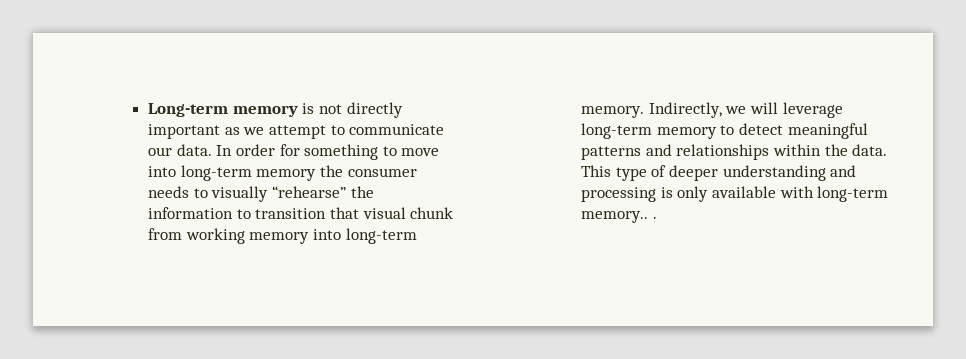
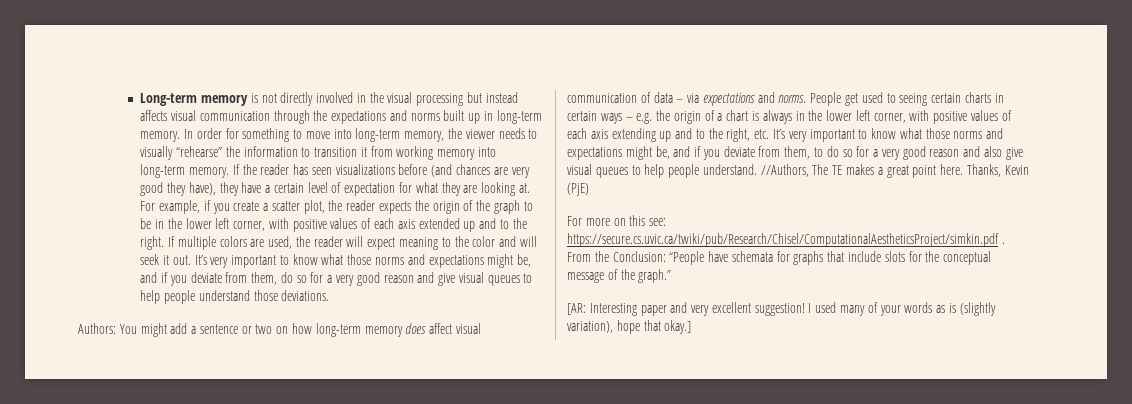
- Long-term memory is not directly important as we attempt to communicate our data.
+ Long-term memory is not directly involved in the visual processing but instead affects visual communication through the expectations and norms built up in long-term memory.
- In order for something to move into long-term memory the consumer needs to visually “rehearse” the information to transition that visual chunk from working memory into long-term memory.
+ In order for something to move into long-term memory, the viewer needs to visually “rehearse” the information to transition it from working memory into long-term memory.
- Indirectly, we will leverage long-term memory to detect meaningful patterns and relationships within the data. This type of deeper understanding and processing is only available with long-term memory.. .
+ If the reader has seen visualizations before (and chances are very good they have), they have a certain level of expectation for what they are looking at. For example, if you create a scatter plot, the reader expects the origin of the graph to be in the lower left corner, with positive values of each axis extended up and to the right. If multiple colors are used, the reader will expect meaning to the color and will seek it out. It’s very important to know what those norms and expectations might be, and if you deviate from them, do so for a very good reason and give visual queues to help people understand those deviations.
+ Authors: You might add a sentence or two on how long-term memory does affect visual communication of data – via expectations and norms. People get used to seeing certain charts in certain ways – e.g. the origin of a chart is always in the lower left corner, with positive values of each axis extending up and to the right, etc. It’s very important to know what those norms and expectations might be, and if you deviate from them, to do so for a very good reason and also give visual queues to help people understand. //Authors, The TE makes a great point here. Thanks, Kevin (PjE)
+ For more on this see: https://secure.cs.uvic.ca/twiki/pub/Research/Chisel/ComputationalAestheticsProject/simkin.pdf . From the Conclusion: “People have schemata for graphs that include slots for the conceptual message of the graph.”
+ [AR: Interesting paper and very excellent suggestion! I used many of your words as is (slightly variation), hope that okay.]

